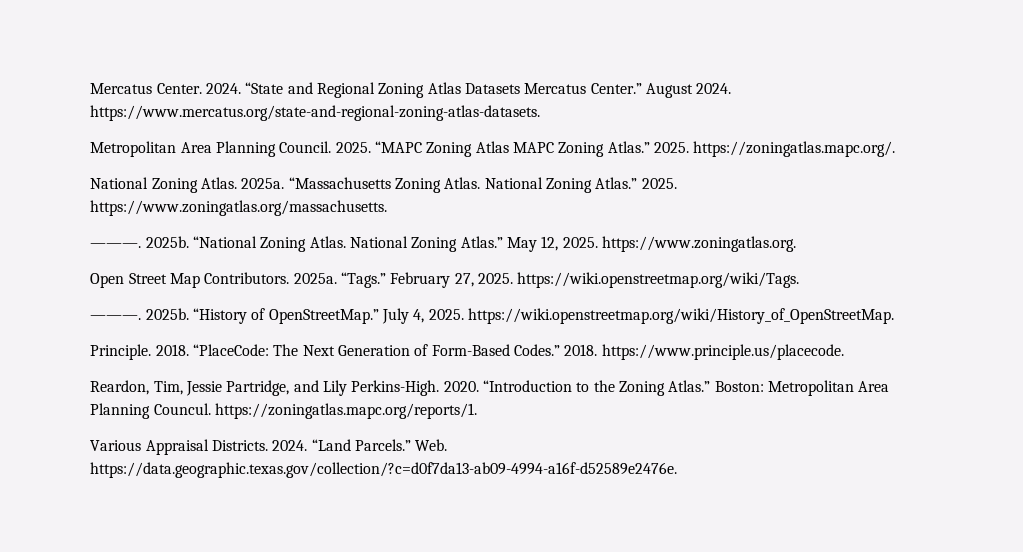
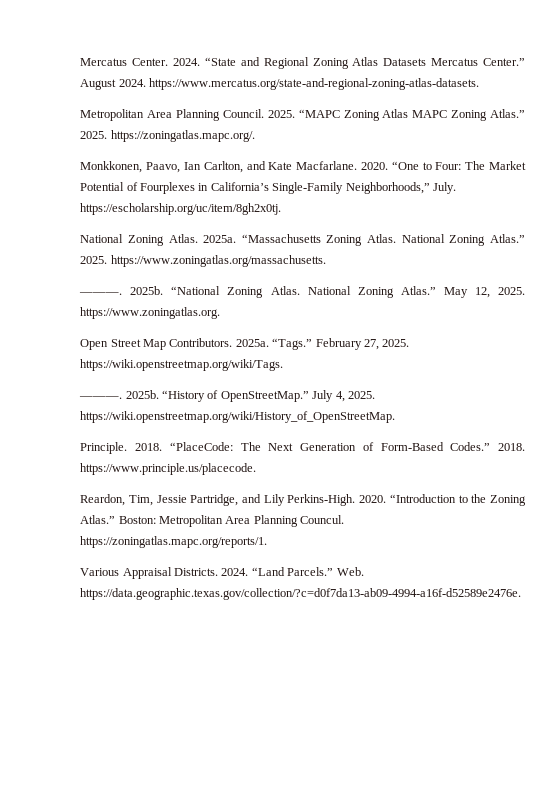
+ Monkkonen, Paavo, Ian Carlton, and Kate Macfarlane. 2020. “One to Four: The Market Potential of Fourplexes in California’s Single-Family Neighborhoods,” July. https://escholarship.org/uc/item/8gh2x0tj.

